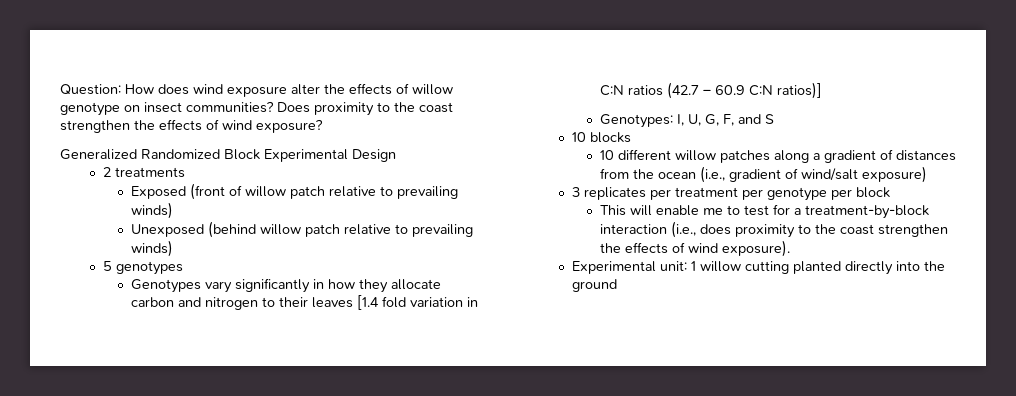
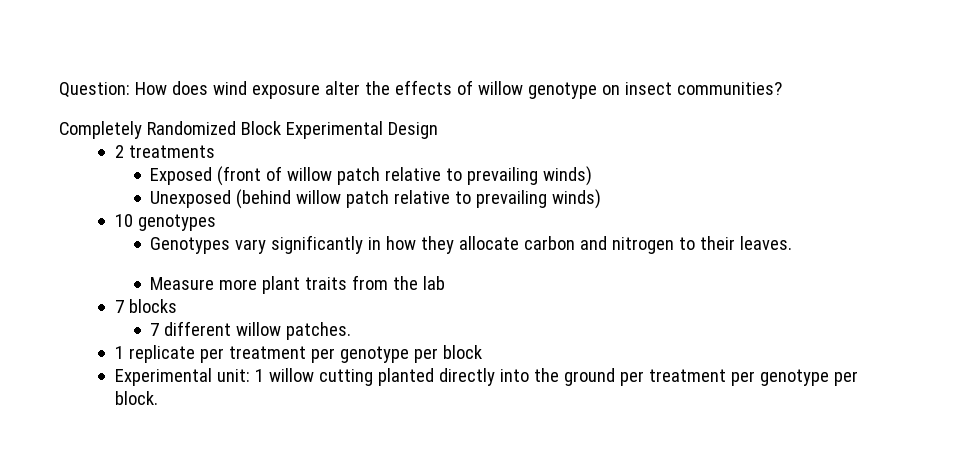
- Question: How does wind exposure alter the effects of willow genotype on insect communities? Does proximity to the coast strengthen the effects of wind exposure?
- Generalized Randomized Block Experimental Design
+ Question: How does wind exposure alter the effects of willow genotype on insect communities?
+ Completely Randomized Block Experimental Design
- 5 genotypes
+ 10 genotypes
- Genotypes vary significantly in how they allocate carbon and nitrogen to their leaves [1.4 fold variation in C:N ratios (42.7 – 60.9 C:N ratios)]
- Genotypes: I, U, G, F, and S
- 10 blocks
+ Genotypes vary significantly in how they allocate carbon and nitrogen to their leaves.
+ Measure more plant traits from the lab
+ 7 blocks
- 10 different willow patches along a gradient of distances from the ocean (i.e., gradient of wind/salt exposure)
- 3 replicates per treatment per genotype per block
+ 7 different willow patches.
+ 1 replicate per treatment per genotype per block
- This will enable me to test for a treatment-by-block interaction (i.e., does proximity to the coast strengthen the effects of wind exposure).
- Experimental unit: 1 willow cutting planted directly into the ground
+ Experimental unit: 1 willow cutting planted directly into the ground per treatment per genotype per block.

